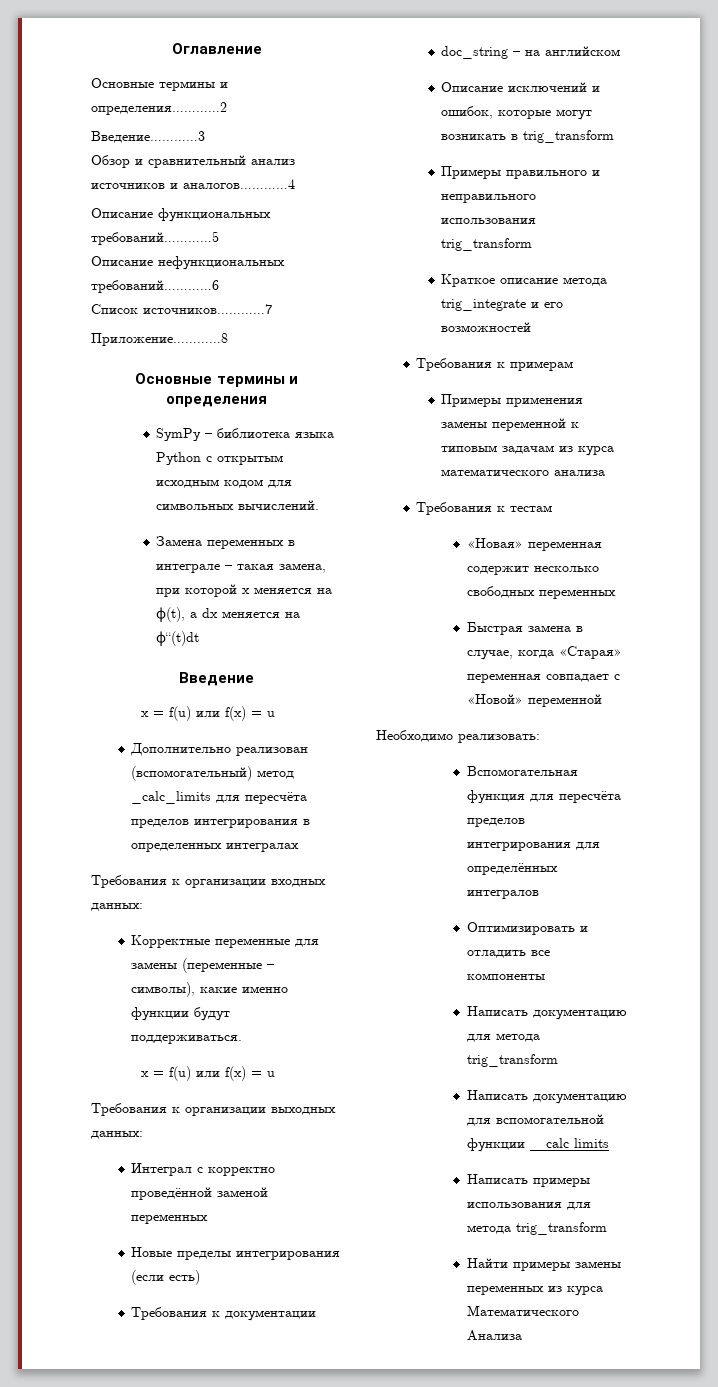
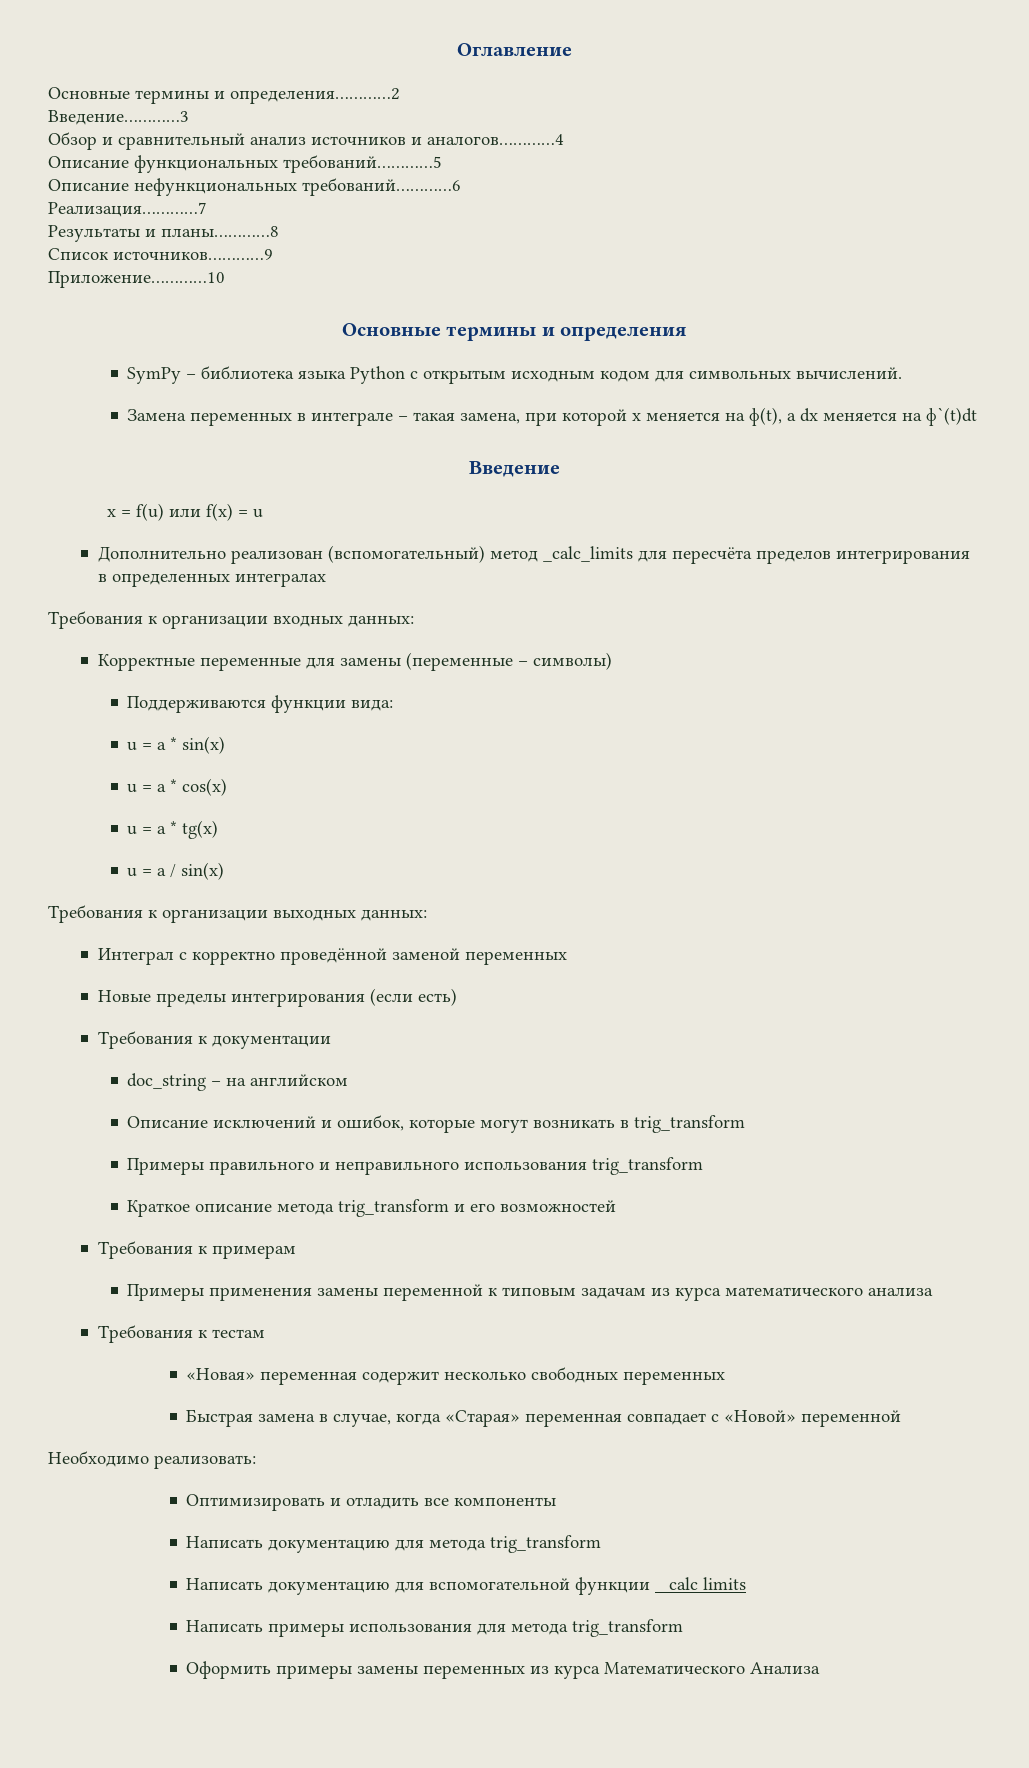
+ Реализация…………7
+ Результаты и планы…………8
- Список источников…………7
- Приложение…………8
+ Список источников…………9
+ Приложение…………10
- Замена переменных в интеграле – такая замена, при которой x меняется на ɸ(t), а dx меняется на ɸ“(t)dt
+ Замена переменных в интеграле – такая замена, при которой x меняется на ɸ(t), а dx меняется на ɸ`(t)dt
- Корректные переменные для замены (переменные – символы), какие именно функции будут поддерживаться.
- x = f(u) или f(x) = u
+ Корректные переменные для замены (переменные – символы)
+ Поддерживаются функции вида:
+ u = a * sin(x)
+ u = a * cos(x)
+ u = a * tg(x)
+ u = a / sin(x)
- Краткое описание метода trig_integrate и его возможностей
+ Краткое описание метода trig_transform и его возможностей
- Вспомогательная функция для пересчёта пределов интегрирования для определённых интегралов
- Найти примеры замены переменных из курса Математического Анализа
+ Оформить примеры замены переменных из курса Математического Анализа

